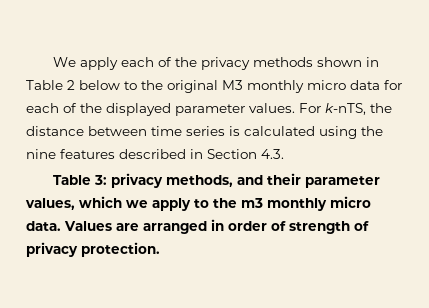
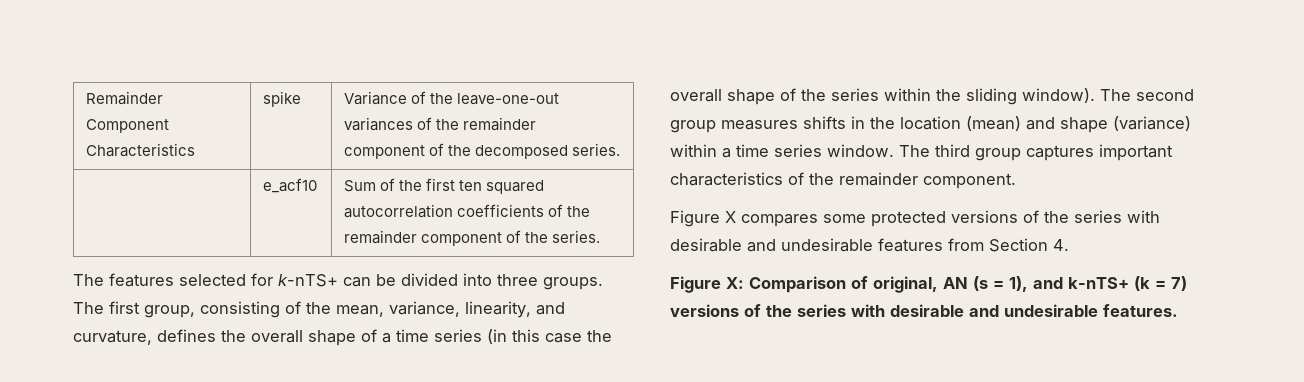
- We apply each of the privacy methods shown in Table 2 below to the original M3 monthly micro data for each of the displayed parameter values. For k-nTS, the distance between time series is calculated using the nine features described in Section 4.3.
- Table 3: privacy methods, and their parameter values, which we apply to the m3 monthly micro data. Values are arranged in order of strength of privacy protection.
+ Remainder Component Characteristics | spike | Variance of the leave-one-out variances of the remainder component of the decomposed series.
+ | e_acf10 | Sum of the first ten squared autocorrelation coefficients of the remainder component of the series.
+ The features selected for k-nTS+ can be divided into three groups. The first group, consisting of the mean, variance, linearity, and curvature, defines the overall shape of a time series (in this case the overall shape of the series within the sliding window). The second group measures shifts in the location (mean) and shape (variance) within a time series window. The third group captures important characteristics of the remainder component.
+ Figure X compares some protected versions of the series with desirable and undesirable features from Section 4.
+ Figure X: Comparison of original, AN (s = 1), and k-nTS+ (k = 7) versions of the series with desirable and undesirable features.

